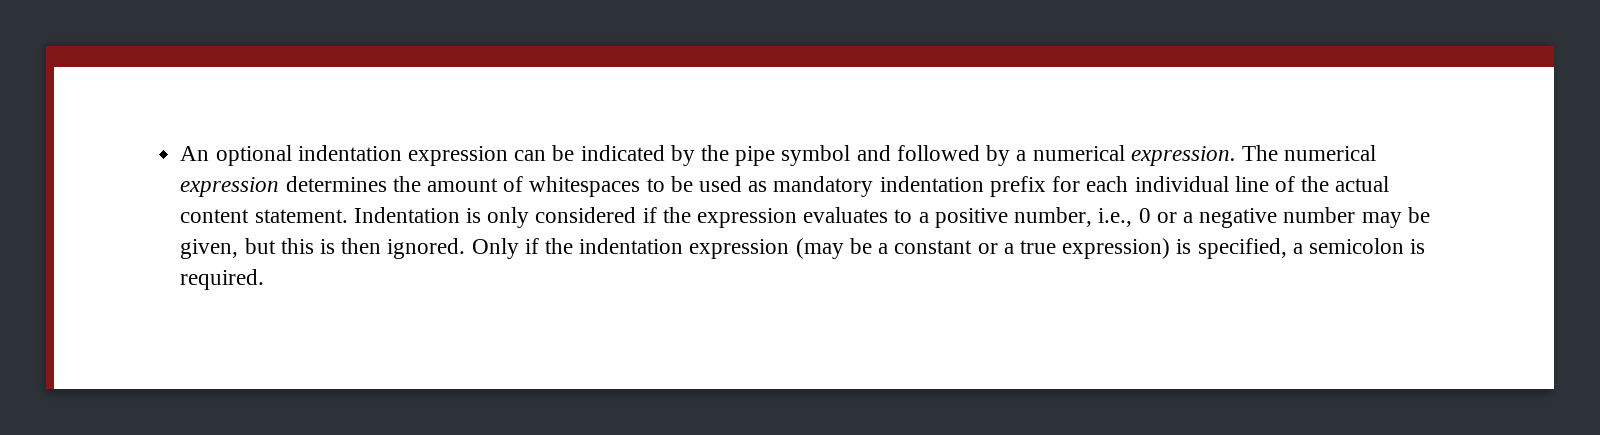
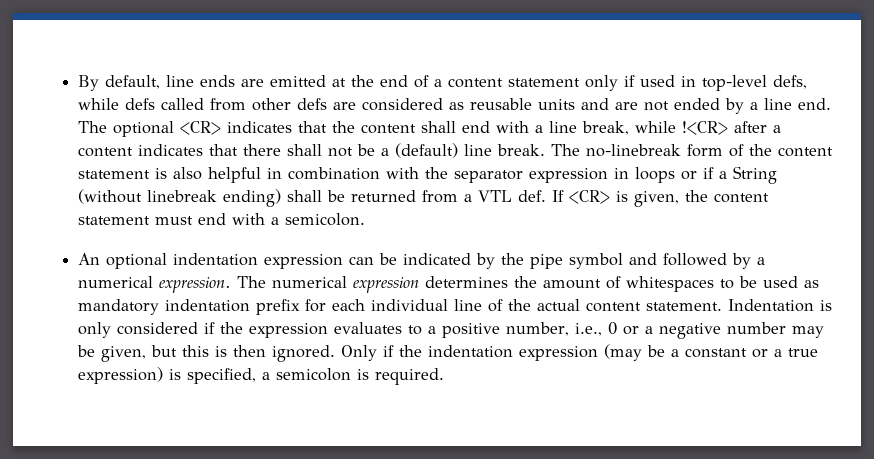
+ By default, line ends are emitted at the end of a content statement only if used in top-level defs, while defs called from other defs are considered as reusable units and are not ended by a line end. The optional <CR> indicates that the content shall end with a line break, while !<CR> after a content indicates that there shall not be a (default) line break. The no-linebreak form of the content statement is also helpful in combination with the separator expression in loops or if a String (without linebreak ending) shall be returned from a VTL def. If <CR> is given, the content statement must end with a semicolon.

